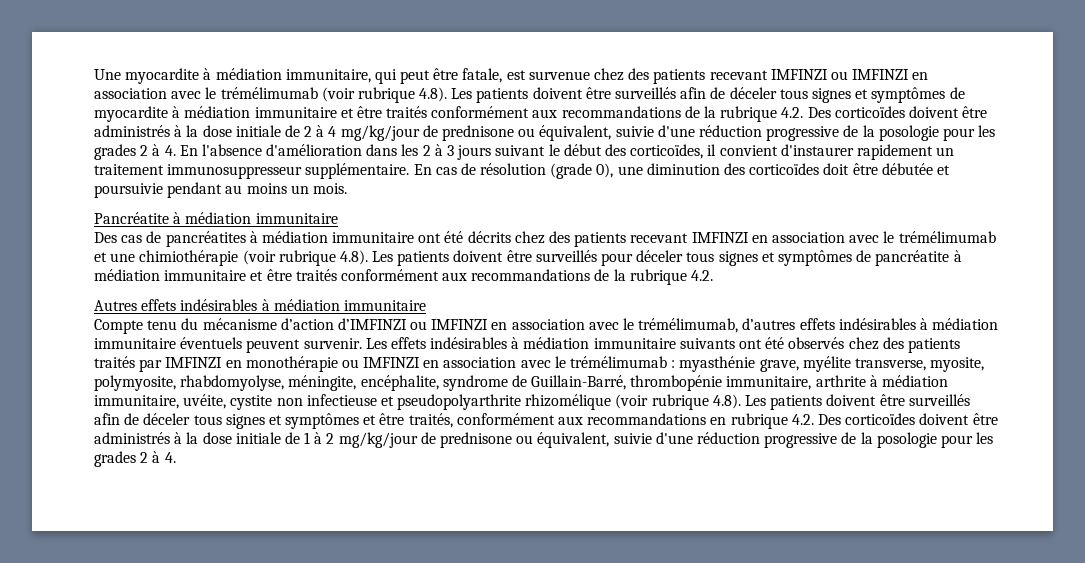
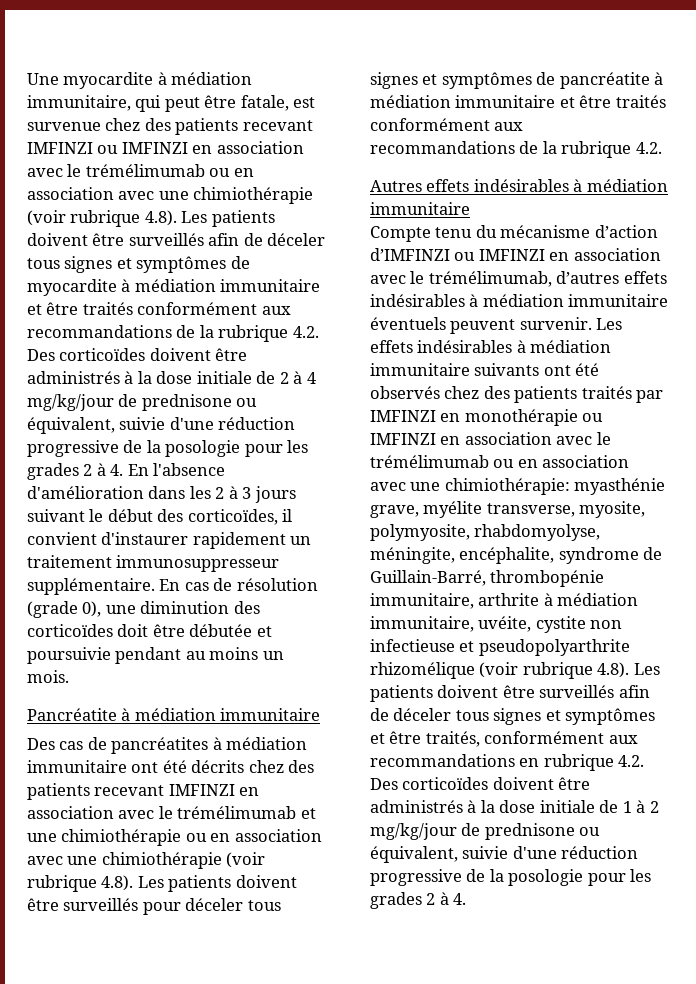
- Une myocardite à médiation immunitaire, qui peut être fatale, est survenue chez des patients recevant IMFINZI ou IMFINZI en association avec le trémélimumab (voir rubrique 4.8). Les patients doivent être surveillés afin de déceler tous signes et symptômes de myocardite à médiation immunitaire et être traités conformément aux recommandations de la rubrique 4.2. Des corticoïdes doivent être administrés à la dose initiale de 2 à 4 mg/kg/jour de prednisone ou équivalent, suivie d'une réduction progressive de la posologie pour les grades 2 à 4. En l'absence d'amélioration dans les 2 à 3 jours suivant le début des corticoïdes, il convient d'instaurer rapidement un traitement immunosuppresseur supplémentaire.
+ Une myocardite à médiation immunitaire, qui peut être fatale, est survenue chez des patients recevant IMFINZI ou IMFINZI en association avec le trémélimumab ou en association avec une chimiothérapie (voir rubrique 4.8). Les patients doivent être surveillés afin de déceler tous signes et symptômes de myocardite à médiation immunitaire et être traités conformément aux recommandations de la rubrique 4.2. Des corticoïdes doivent être administrés à la dose initiale de 2 à 4 mg/kg/jour de prednisone ou équivalent, suivie d'une réduction progressive de la posologie pour les grades 2 à 4. En l'absence d'amélioration dans les 2 à 3 jours suivant le début des corticoïdes, il convient d'instaurer rapidement un traitement immunosuppresseur supplémentaire.
- Des cas de pancréatites à médiation immunitaire ont été décrits chez des patients recevant IMFINZI en association avec le trémélimumab et une chimiothérapie (voir rubrique 4.8). Les patients doivent être surveillés pour déceler tous signes et symptômes de pancréatite à médiation immunitaire et être traités conformément aux recommandations de la rubrique 4.2.
+ Des cas de pancréatites à médiation immunitaire ont été décrits chez des patients recevant IMFINZI en association avec le trémélimumab et une chimiothérapie ou en association avec une chimiothérapie (voir rubrique 4.8). Les patients doivent être surveillés pour déceler tous signes et symptômes de pancréatite à médiation immunitaire et être traités conformément aux recommandations de la rubrique 4.2.
- Les effets indésirables à médiation immunitaire suivants ont été observés chez des patients traités par IMFINZI en monothérapie ou IMFINZI en association avec le trémélimumab :
+ Les effets indésirables à médiation immunitaire suivants ont été observés chez des patients traités par IMFINZI en monothérapie ou IMFINZI en association avec le trémélimumab ou en association avec une chimiothérapie:

